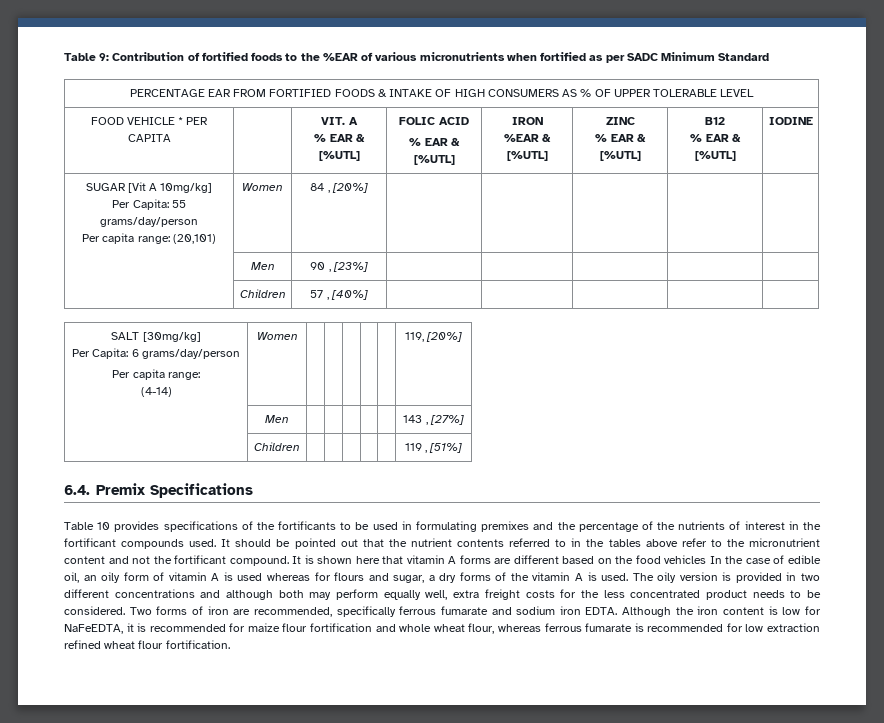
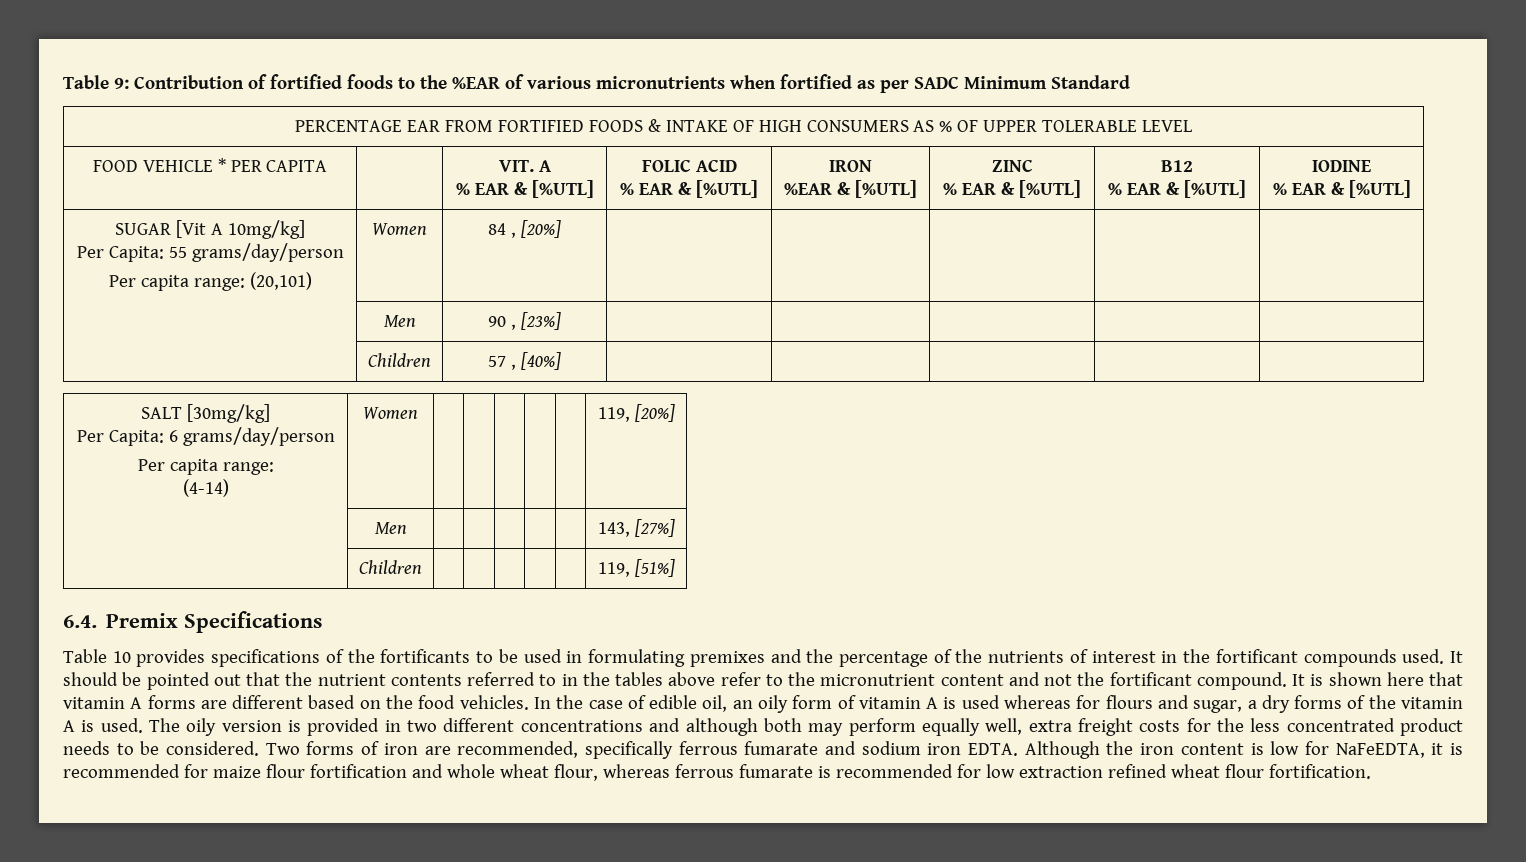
  FOOD VEHICLE * PER CAPITA | | VIT. A
  % EAR & [%UTL] | FOLIC ACID
  % EAR & [%UTL] | IRON
  %EAR & [%UTL] | ZINC
  % EAR & [%UTL] | B12
  % EAR & [%UTL] | IODINE
+ % EAR & [%UTL]
- | Men | | | | | | 143 , [27%]
+ | Men | | | | | | 143, [27%]
- | Children | | | | | | 119 , [51%]
+ | Children | | | | | | 119, [51%]
- It is shown here that vitamin A forms are different based on the food vehicles In the case of edible oil, an oily form of vitamin A is used whereas for flours and sugar, a dry forms of the vitamin A is used.
+ It is shown here that vitamin A forms are different based on the food vehicles. In the case of edible oil, an oily form of vitamin A is used whereas for flours and sugar, a dry forms of the vitamin A is used.

